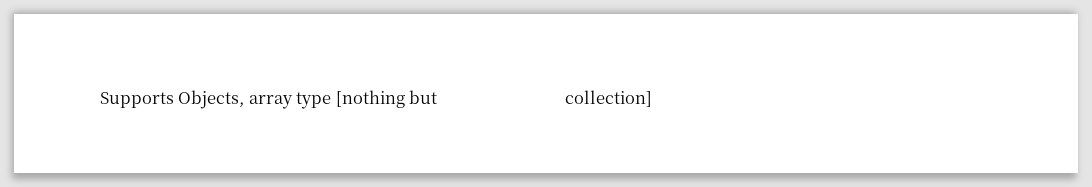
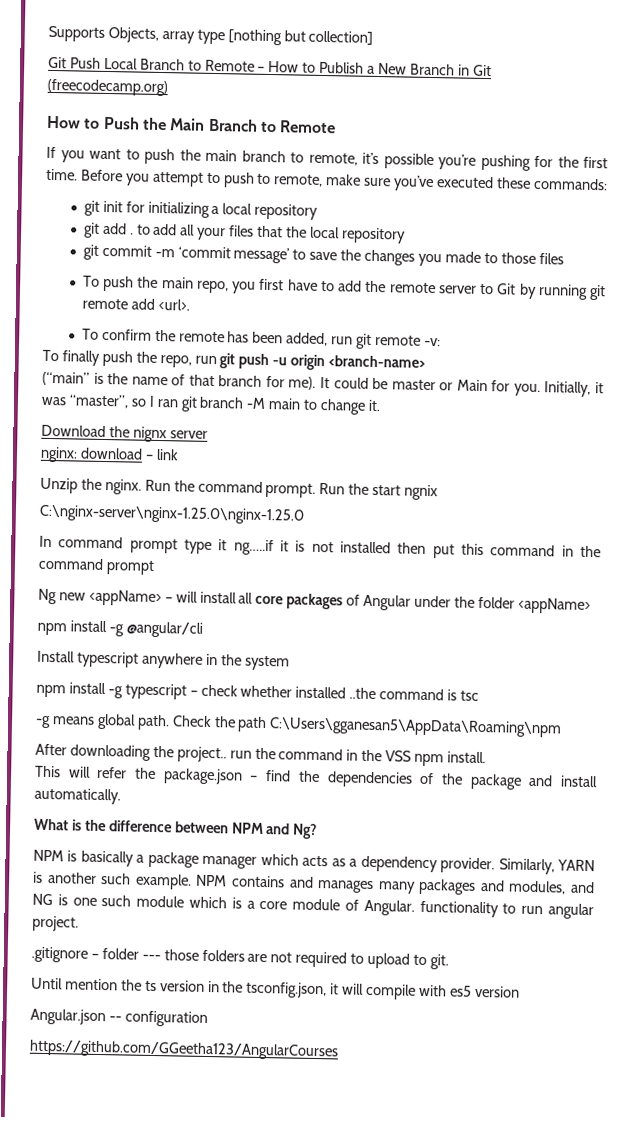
+ Git Push Local Branch to Remote – How to Publish a New Branch in Git (freecodecamp.org)
+ How to Push the Main Branch to Remote
+ If you want to push the main branch to remote, it’s possible you’re pushing for the first time. Before you attempt to push to remote, make sure you’ve executed these commands:
+ git init for initializing a local repository
+ git add . to add all your files that the local repository
+ git commit -m ‘commit message’ to save the changes you made to those files
+ To push the main repo, you first have to add the remote server to Git by running git remote add <url>.
+ To confirm the remote has been added, run git remote -v:
+ To finally push the repo, run git push -u origin <branch-name>
+ (“main” is the name of that branch for me). It could be master or Main for you. Initially, it was “master”, so I ran git branch -M main to change it.
+ Download the nignx server
+ nginx: download – link
+ Unzip the nginx. Run the command prompt. Run the start ngnix
+ C:\nginx-server\nginx-1.25.0\nginx-1.25.0
+ In command prompt type it ng…..if it is not installed then put this command in the command prompt
+ Ng new <appName> – will install all core packages of Angular under the folder <appName>
+ npm install -g @angular/cli
+ Install typescript anywhere in the system
+ npm install -g typescript – check whether installed ..the command is tsc
+ -g means global path. Check the path C:\Users\gganesan5\AppData\Roaming\npm
+ After downloading the project.. run the command in the VSS npm install.
+ This will refer the package.json – find the dependencies of the package and install automatically.
+ What is the difference between NPM and Ng?
+ NPM is basically a package manager which acts as a dependency provider. Similarly, YARN is another such example. NPM contains and manages many packages and modules, and NG is one such module which is a core module of Angular. functionality to run angular project.
+ .gitignore – folder --- those folders are not required to upload to git.
+ Until mention the ts version in the tsconfig.json, it will compile with es5 version
+ Angular.json -- configuration
+ https://github.com/GGeetha123/AngularCourses

